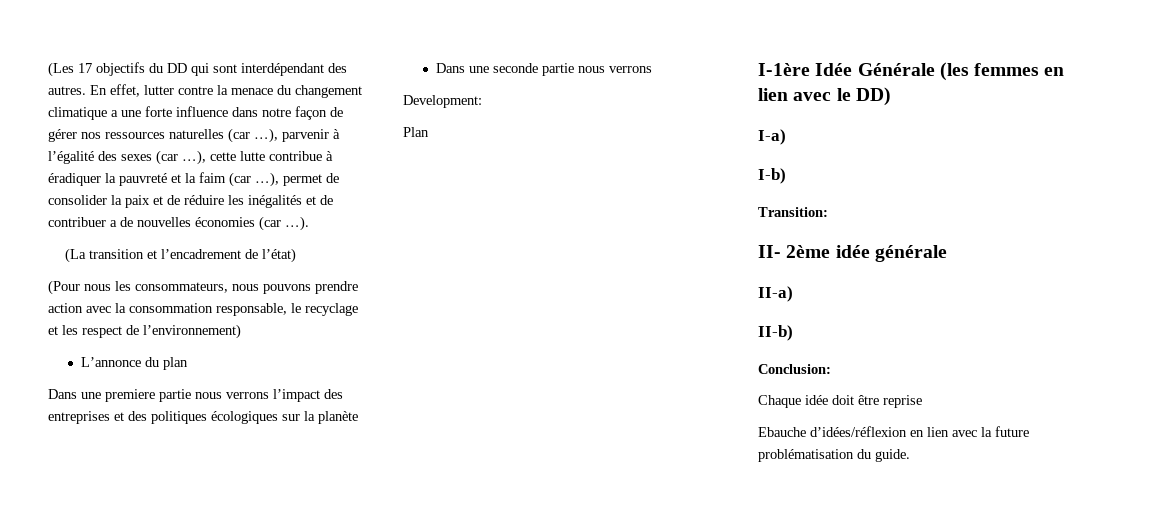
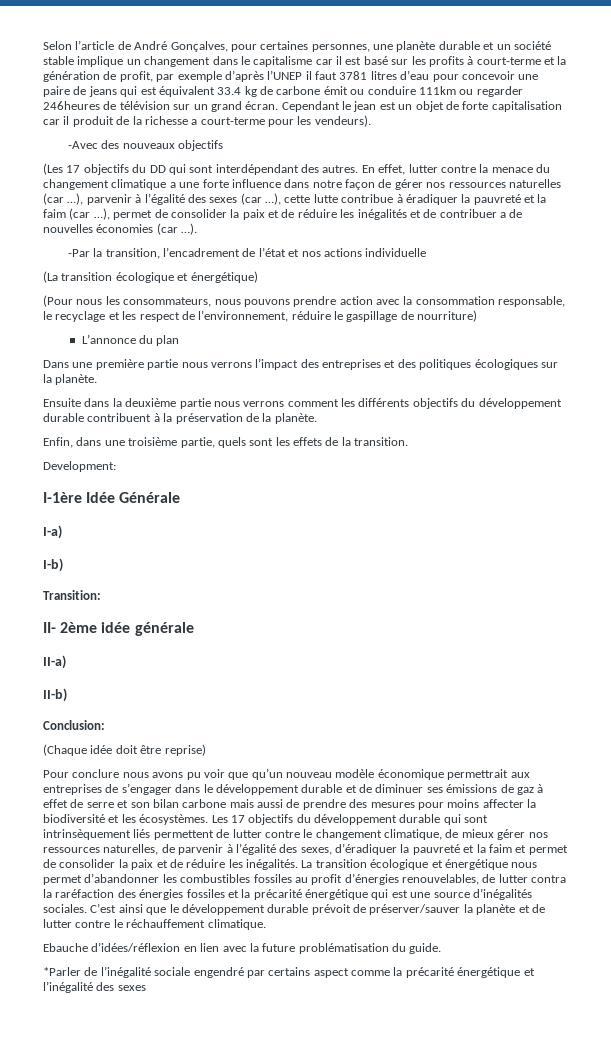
+ Selon l’article de André Gonçalves, pour certaines personnes, une planète durable et un société stable implique un changement dans le capitalisme car il est basé sur les profits à court-terme et la génération de profit, par exemple d’après l’UNEP il faut 3781 litres d’eau pour concevoir une paire de jeans qui est équivalent 33.4 kg de carbone émit ou conduire 111km ou regarder 246heures de télévision sur un grand écran. Cependant le jean est un objet de forte capitalisation car il produit de la richesse a court-terme pour les vendeurs).
+ -Avec des nouveaux objectifs
- (La transition et l’encadrement de l’état)
+ -Par la transition, l’encadrement de l’état et nos actions individuelle
+ (La transition écologique et énergétique)
- (Pour nous les consommateurs, nous pouvons prendre action avec la consommation responsable, le recyclage et les respect de l’environnement)
+ (Pour nous les consommateurs, nous pouvons prendre action avec la consommation responsable, le recyclage et les respect de l’environnement, réduire le gaspillage de nourriture)
- Dans une premiere partie nous verrons l’impact des entreprises et des politiques écologiques sur la planète
- Dans une seconde partie nous verrons
+ Dans une première partie nous verrons l’impact des entreprises et des politiques écologiques sur la planète.
+ Ensuite dans la deuxième partie nous verrons comment les différents objectifs du développement durable contribuent à la préservation de la planète.
+ Enfin, dans une troisième partie, quels sont les effets de la transition.
- Plan
- I-1ère Idée Générale (les femmes en lien avec le DD)
+ I-1ère Idée Générale
- Chaque idée doit être reprise
+ (Chaque idée doit être reprise)
+ Pour conclure nous avons pu voir que qu’un nouveau modèle économique permettrait aux entreprises de s’engager dans le développement durable et de diminuer ses émissions de gaz à effet de serre et son bilan carbone mais aussi de prendre des mesures pour moins affecter la biodiversité et les écosystèmes. Les 17 objectifs du développement durable qui sont intrinsèquement liés permettent de lutter contre le changement climatique, de mieux gérer nos ressources naturelles, de parvenir à l’égalité des sexes, d’éradiquer la pauvreté et la faim et permet de consolider la paix et de réduire les inégalités. La transition écologique et énergétique nous permet d’abandonner les combustibles fossiles au profit d’énergies renouvelables, de lutter contra la raréfaction des énergies fossiles et la précarité énergétique qui est une source d’inégalités sociales. C’est ainsi que le développement durable prévoit de préserver/sauver la planète et de lutter contre le réchauffement climatique.
+ *Parler de l’inégalité sociale engendré par certains aspect comme la précarité énergétique et l’inégalité des sexes

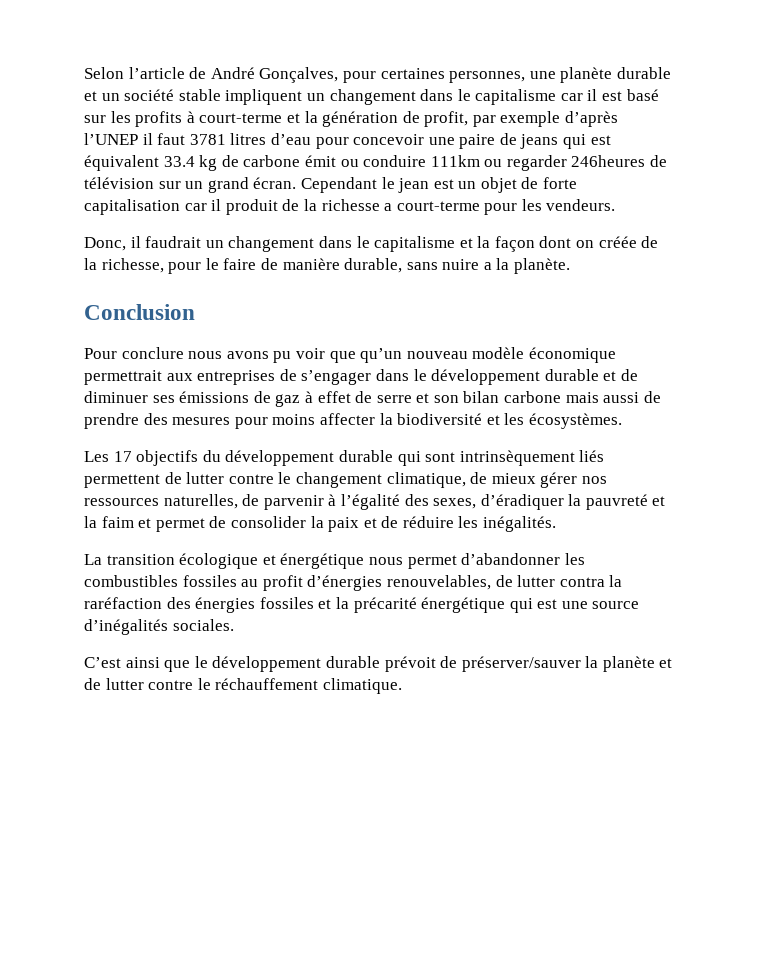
- Selon l’article de André Gonçalves, pour certaines personnes, une planète durable et un société stable implique un changement dans le capitalisme car il est basé sur les profits à court-terme et la génération de profit, par exemple d’après l’UNEP il faut 3781 litres d’eau pour concevoir une paire de jeans qui est équivalent 33.4 kg de carbone émit ou conduire 111km ou regarder 246heures de télévision sur un grand écran.
+ Selon l’article de André Gonçalves, pour certaines personnes, une planète durable et un société stable impliquent un changement dans le capitalisme car il est basé sur les profits à court-terme et la génération de profit, par exemple d’après l’UNEP il faut 3781 litres d’eau pour concevoir une paire de jeans qui est équivalent 33.4 kg de carbone émit ou conduire 111km ou regarder 246heures de télévision sur un grand écran.
- Cependant le jean est un objet de forte capitalisation car il produit de la richesse a court-terme pour les vendeurs).
- -Avec des nouveaux objectifs
- (Les 17 objectifs du DD qui sont interdépendant des autres. En effet, lutter contre la menace du changement climatique a une forte influence dans notre façon de gérer nos ressources naturelles (car …), parvenir à l’égalité des sexes (car …), cette lutte contribue à éradiquer la pauvreté et la faim (car …), permet de consolider la paix et de réduire les inégalités et de contribuer a de nouvelles économies (car …).
- -Par la transition, l’encadrement de l’état et nos actions individuelle
- (La transition écologique et énergétique)
- (Pour nous les consommateurs, nous pouvons prendre action avec la consommation responsable, le recyclage et les respect de l’environnement, réduire le gaspillage de nourriture)
- L’annonce du plan
- Dans une première partie nous verrons l’impact des entreprises et des politiques écologiques sur la planète.
- Ensuite dans la deuxième partie nous verrons comment les différents objectifs du développement durable contribuent à la préservation de la planète.
- Enfin, dans une troisième partie, quels sont les effets de la transition.
- Development:
- I-1ère Idée Générale
- I-a)
- I-b)
- Transition:
- II- 2ème idée générale
- II-a)
- II-b)
- Conclusion:
- (Chaque idée doit être reprise)
+ Cependant le jean est un objet de forte capitalisation car il produit de la richesse a court-terme pour les vendeurs.
+ Donc, il faudrait un changement dans le capitalisme et la façon dont on créée de la richesse, pour le faire de manière durable, sans nuire a la planète.
+ Conclusion
- Pour conclure nous avons pu voir que qu’un nouveau modèle économique permettrait aux entreprises de s’engager dans le développement durable et de diminuer ses émissions de gaz à effet de serre et son bilan carbone mais aussi de prendre des mesures pour moins affecter la biodiversité et les écosystèmes. Les 17 objectifs du développement durable qui sont intrinsèquement liés permettent de lutter contre le changement climatique, de mieux gérer nos ressources naturelles, de parvenir à l’égalité des sexes, d’éradiquer la pauvreté et la faim et permet de consolider la paix et de réduire les inégalités. La transition écologique et énergétique nous permet d’abandonner les combustibles fossiles au profit d’énergies renouvelables, de lutter contra la raréfaction des énergies fossiles et la précarité énergétique qui est une source d’inégalités sociales. C’est ainsi que le développement durable prévoit de préserver/sauver la planète et de lutter contre le réchauffement climatique.
+ Pour conclure nous avons pu voir que qu’un nouveau modèle économique permettrait aux entreprises de s’engager dans le développement durable et de diminuer ses émissions de gaz à effet de serre et son bilan carbone mais aussi de prendre des mesures pour moins affecter la biodiversité et les écosystèmes.
+ Les 17 objectifs du développement durable qui sont intrinsèquement liés permettent de lutter contre le changement climatique, de mieux gérer nos ressources naturelles, de parvenir à l’égalité des sexes, d’éradiquer la pauvreté et la faim et permet de consolider la paix et de réduire les inégalités.
+ La transition écologique et énergétique nous permet d’abandonner les combustibles fossiles au profit d’énergies renouvelables, de lutter contra la raréfaction des énergies fossiles et la précarité énergétique qui est une source d’inégalités sociales.
+ C’est ainsi que le développement durable prévoit de préserver/sauver la planète et de lutter contre le réchauffement climatique.
- Ebauche d’idées/réflexion en lien avec la future problématisation du guide.
- *Parler de l’inégalité sociale engendré par certains aspect comme la précarité énergétique et l’inégalité des sexes

